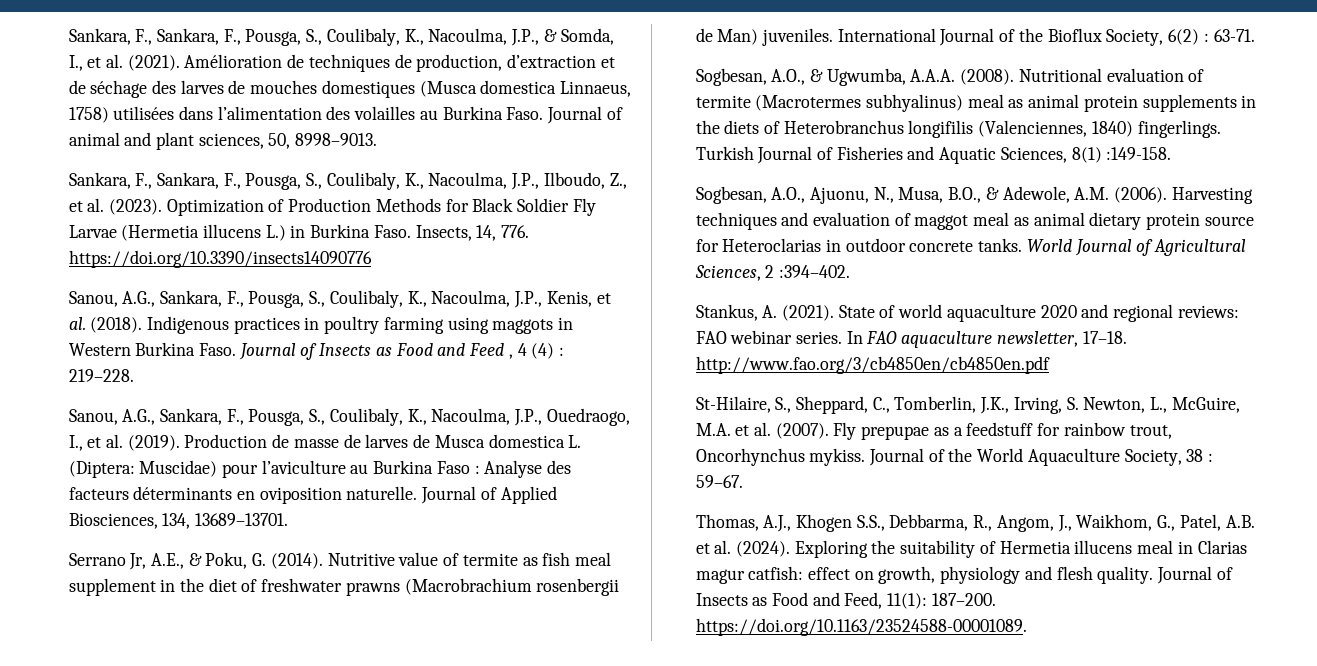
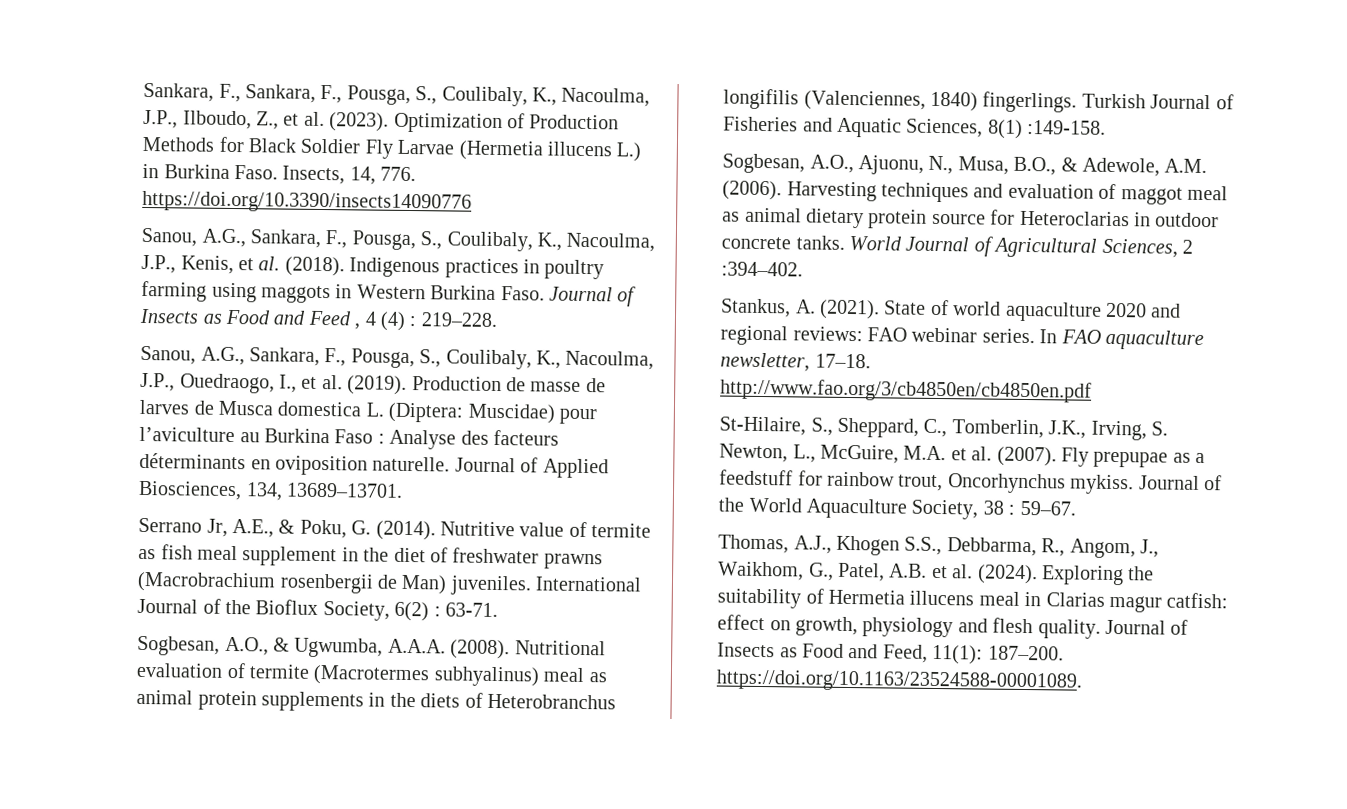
- Sankara, F., Sankara, F., Pousga, S., Coulibaly, K., Nacoulma, J.P., & Somda, I., et al. (2021). Amélioration de techniques de production, d’extraction et de séchage des larves de mouches domestiques (Musca domestica Linnaeus, 1758) utilisées dans l’alimentation des volailles au Burkina Faso. Journal of animal and plant sciences, 50, 8998–9013.

